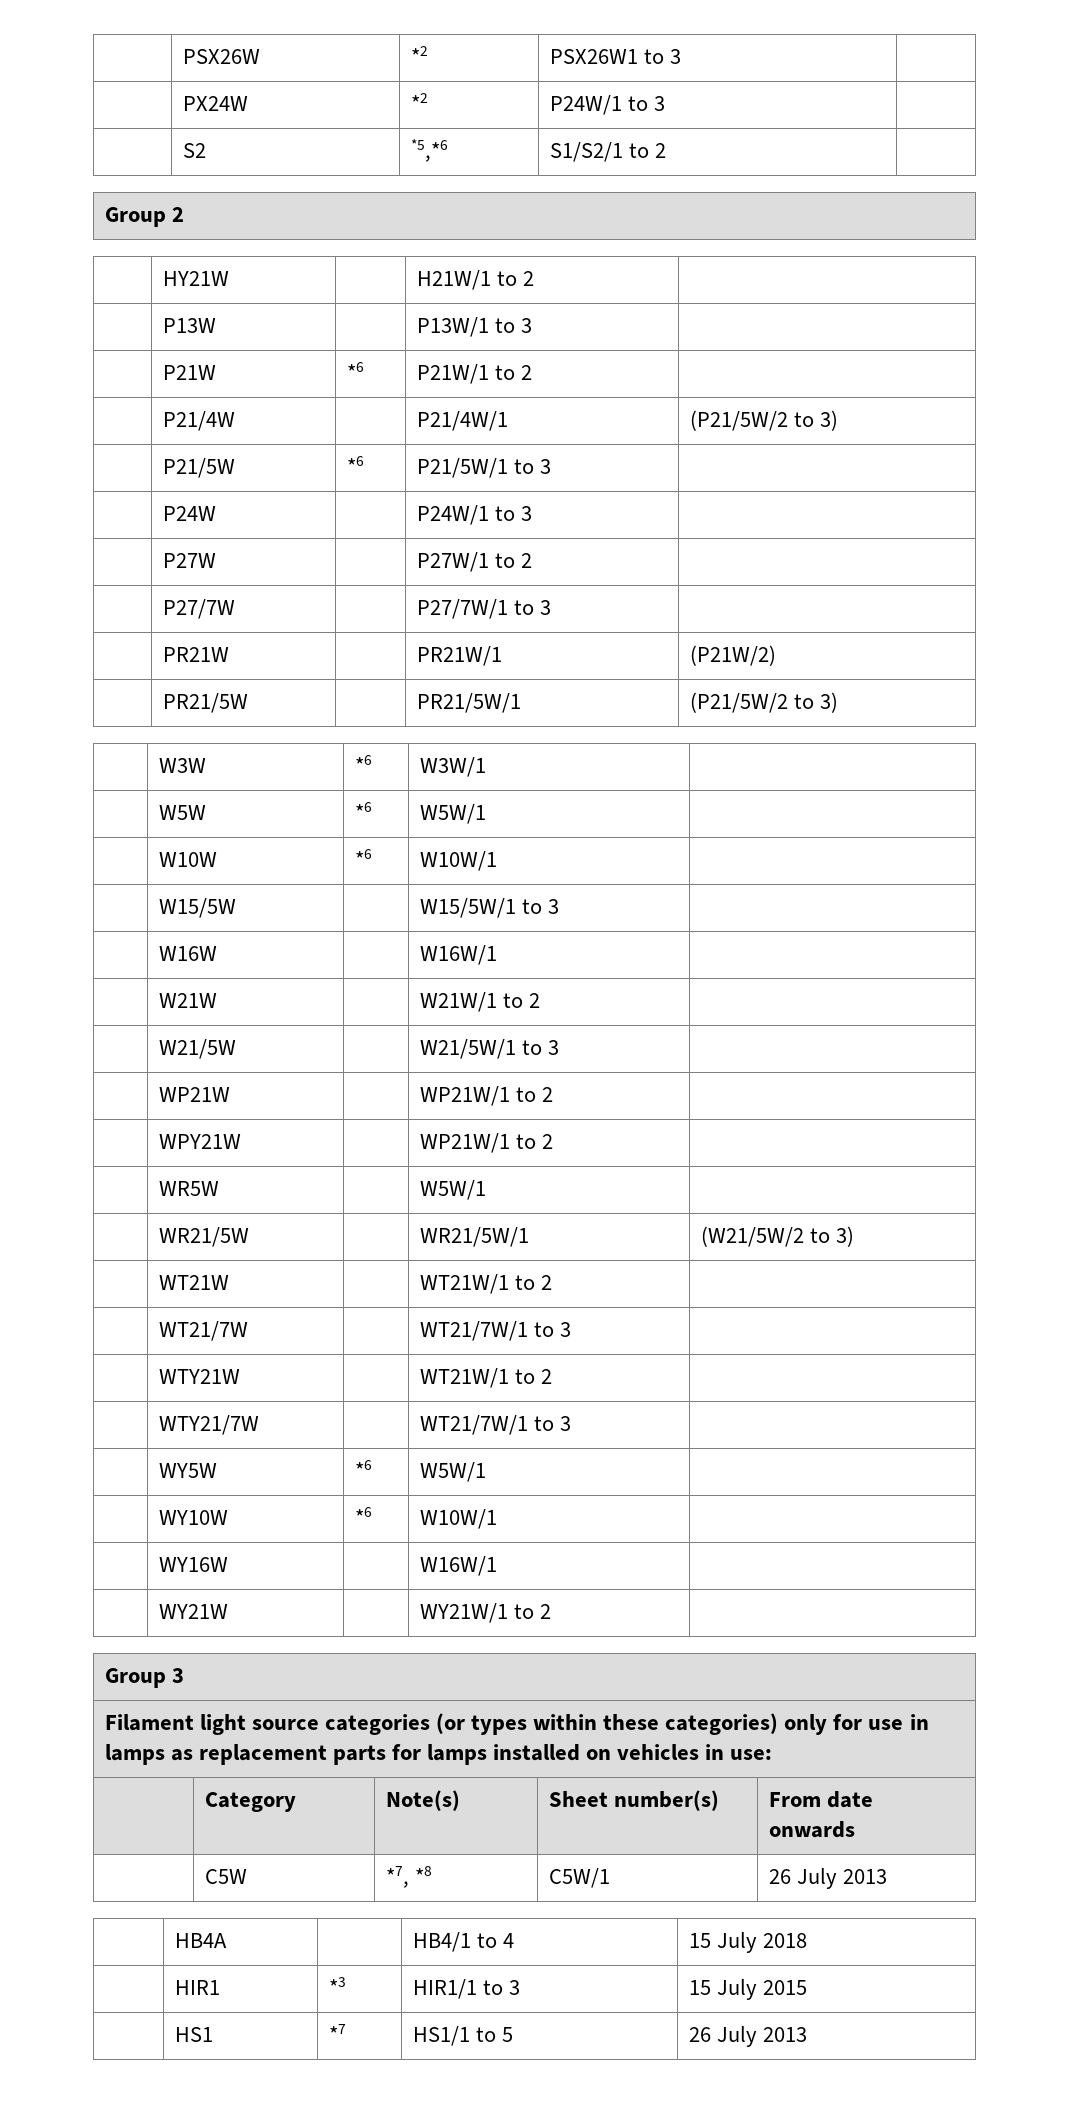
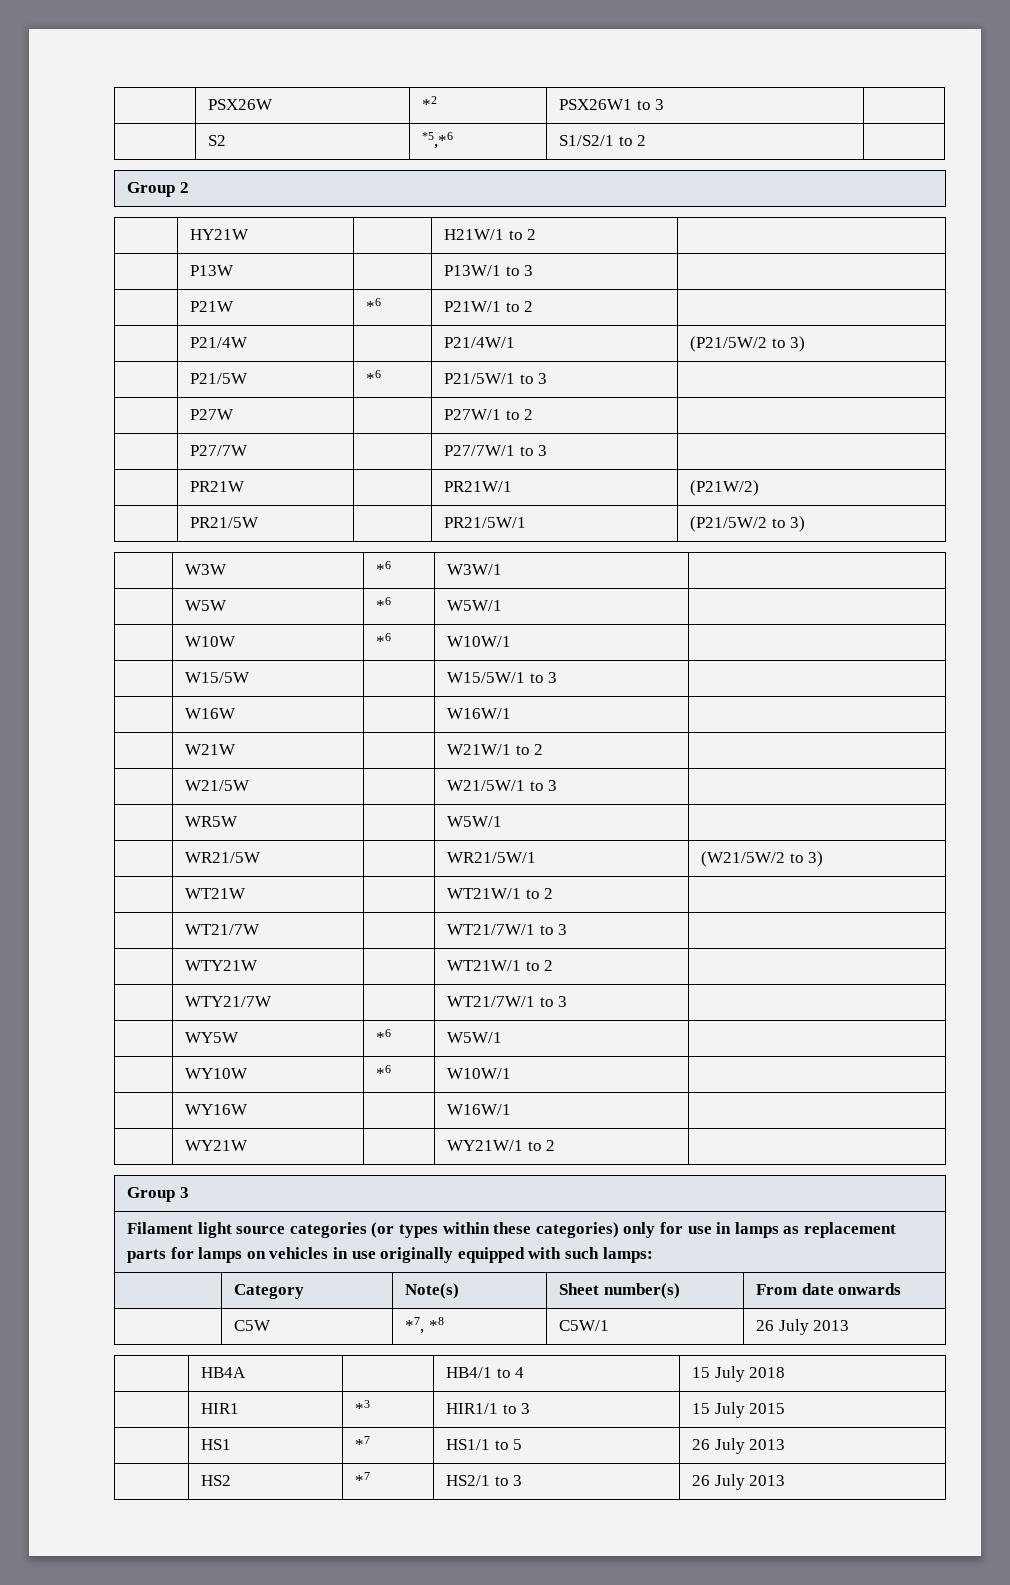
- | PX24W | *2 | P24W/1 to 3 |
- | P24W | | P24W/1 to 3 |
- | WP21W | | WP21W/1 to 2 |
- | WPY21W | | WP21W/1 to 2 |
- Filament light source categories (or types within these categories) only for use in lamps as replacement parts for lamps installed on vehicles in use:
+ Filament light source categories (or types within these categories) only for use in lamps as replacement parts for lamps on vehicles in use originally equipped with such lamps:
+ | HS2 | *7 | HS2/1 to 3 | 26 July 2013

